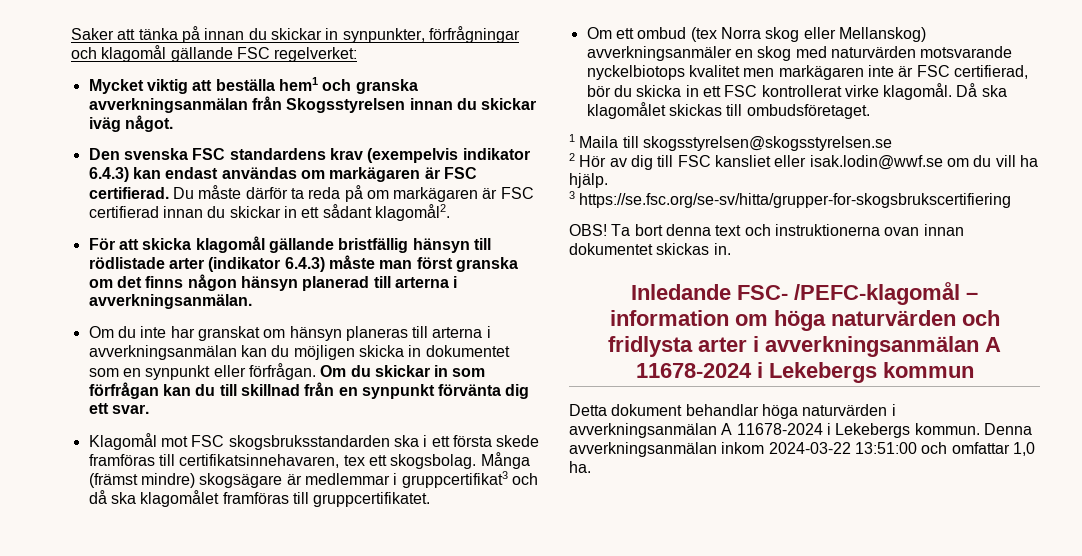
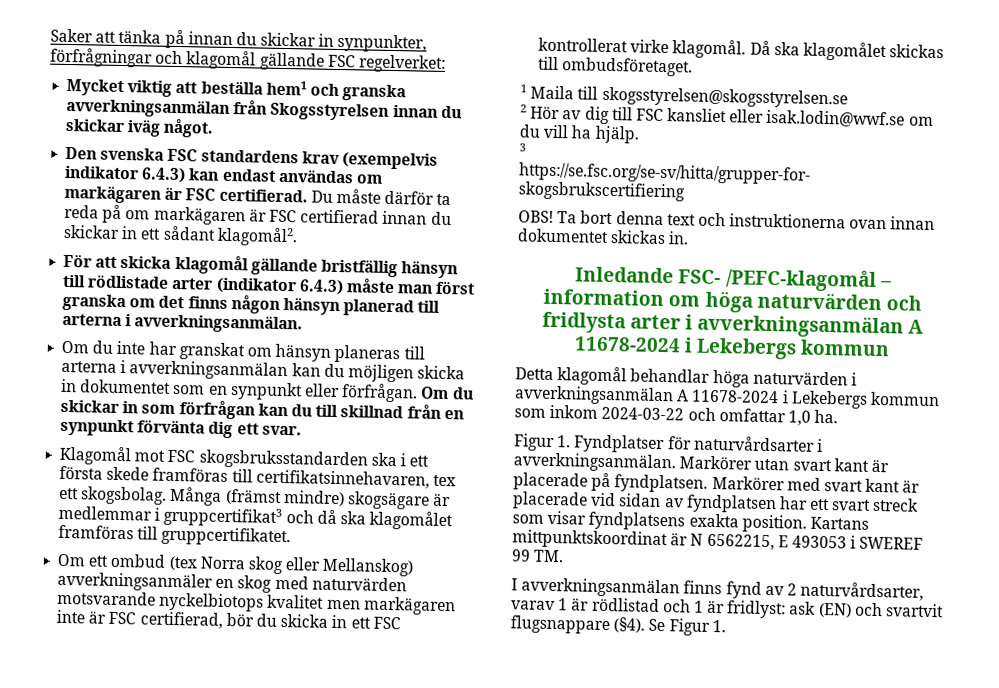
- Detta dokument behandlar höga naturvärden i avverkningsanmälan A 11678-2024 i Lekebergs kommun. Denna avverkningsanmälan inkom 2024-03-22 13:51:00 och omfattar 1,0 ha.
+ Detta klagomål behandlar höga naturvärden i avverkningsanmälan A 11678-2024 i Lekebergs kommun som inkom 2024-03-22 och omfattar 1,0 ha.
+ Figur 1. Fyndplatser för naturvårdsarter i avverkningsanmälan. Markörer utan svart kant är placerade på fyndplatsen. Markörer med svart kant är placerade vid sidan av fyndplatsen har ett svart streck som visar fyndplatsens exakta position. Kartans mittpunktskoordinat är N 6562215, E 493053 i SWEREF 99 TM.
+ I avverkningsanmälan finns fynd av 2 naturvårdsarter, varav 1 är rödlistad och 1 är fridlyst: ask (EN) och svartvit flugsnappare (§4). Se Figur 1.

